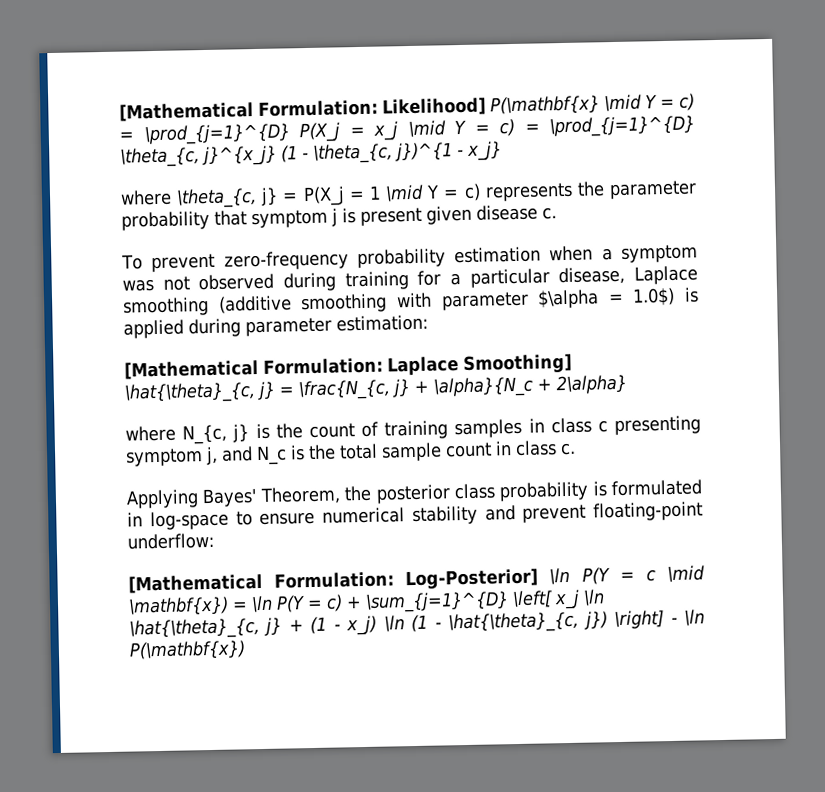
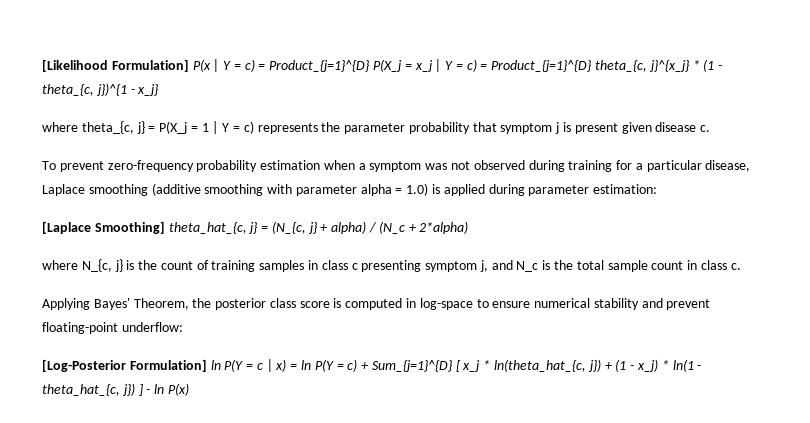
- [Mathematical Formulation: Likelihood] P(\mathbf{x} \mid Y = c) = \prod_{j=1}^{D} P(X_j = x_j \mid Y = c) = \prod_{j=1}^{D} \theta_{c, j}^{x_j} (1 - \theta_{c, j})^{1 - x_j}
+ [Likelihood Formulation] P(x | Y = c) = Product_{j=1}^{D} P(X_j = x_j | Y = c) = Product_{j=1}^{D} theta_{c, j}^{x_j} * (1 - theta_{c, j})^{1 - x_j}
- where \theta_{c, j} = P(X_j = 1 \mid Y = c) represents the parameter probability that symptom j is present given disease c.
+ where theta_{c, j} = P(X_j = 1 | Y = c) represents the parameter probability that symptom j is present given disease c.
- To prevent zero-frequency probability estimation when a symptom was not observed during training for a particular disease, Laplace smoothing (additive smoothing with parameter $\alpha = 1.0$) is applied during parameter estimation:
+ To prevent zero-frequency probability estimation when a symptom was not observed during training for a particular disease, Laplace smoothing (additive smoothing with parameter alpha = 1.0) is applied during parameter estimation:
- [Mathematical Formulation: Laplace Smoothing] \hat{\theta}_{c, j} = \frac{N_{c, j} + \alpha}{N_c + 2\alpha}
+ [Laplace Smoothing] theta_hat_{c, j} = (N_{c, j} + alpha) / (N_c + 2*alpha)
- Applying Bayes' Theorem, the posterior class probability is formulated in log-space to ensure numerical stability and prevent floating-point underflow:
+ Applying Bayes' Theorem, the posterior class score is computed in log-space to ensure numerical stability and prevent floating-point underflow:
- [Mathematical Formulation: Log-Posterior] \ln P(Y = c \mid \mathbf{x}) = \ln P(Y = c) + \sum_{j=1}^{D} \left[ x_j \ln \hat{\theta}_{c, j} + (1 - x_j) \ln (1 - \hat{\theta}_{c, j}) \right] - \ln P(\mathbf{x})
+ [Log-Posterior Formulation] ln P(Y = c | x) = ln P(Y = c) + Sum_{j=1}^{D} [ x_j * ln(theta_hat_{c, j}) + (1 - x_j) * ln(1 - theta_hat_{c, j}) ] - ln P(x)

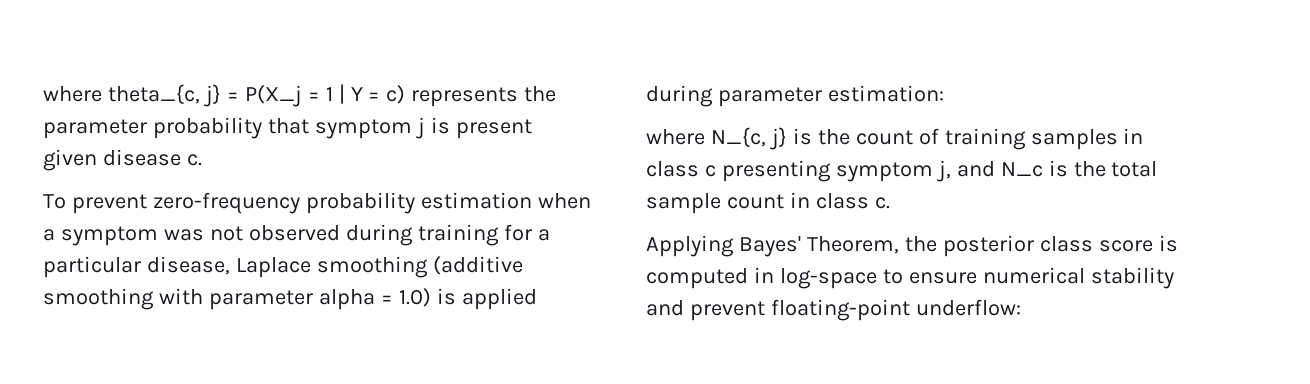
- [Likelihood Formulation] P(x | Y = c) = Product_{j=1}^{D} P(X_j = x_j | Y = c) = Product_{j=1}^{D} theta_{c, j}^{x_j} * (1 - theta_{c, j})^{1 - x_j}
- [Laplace Smoothing] theta_hat_{c, j} = (N_{c, j} + alpha) / (N_c + 2*alpha)
- [Log-Posterior Formulation] ln P(Y = c | x) = ln P(Y = c) + Sum_{j=1}^{D} [ x_j * ln(theta_hat_{c, j}) + (1 - x_j) * ln(1 - theta_hat_{c, j}) ] - ln P(x)

